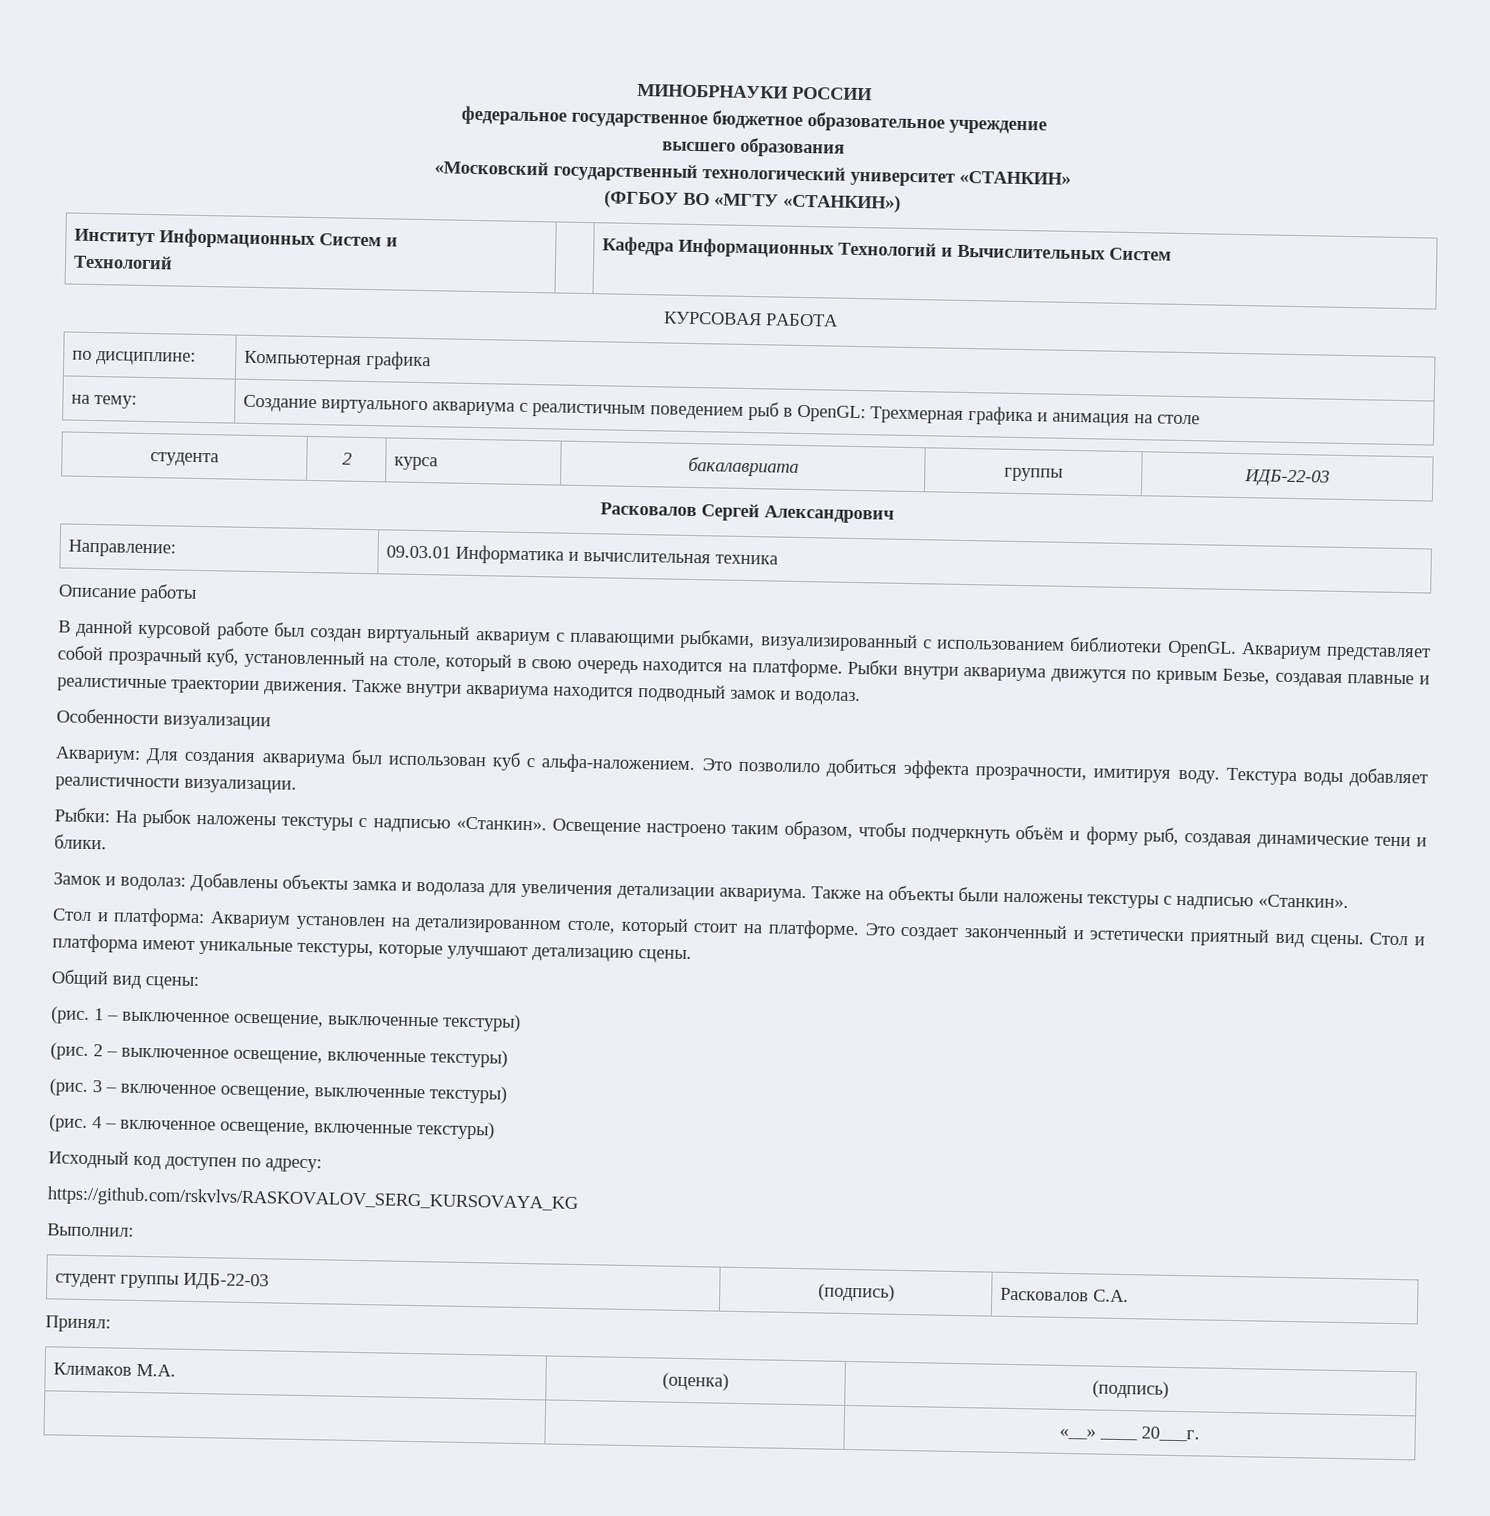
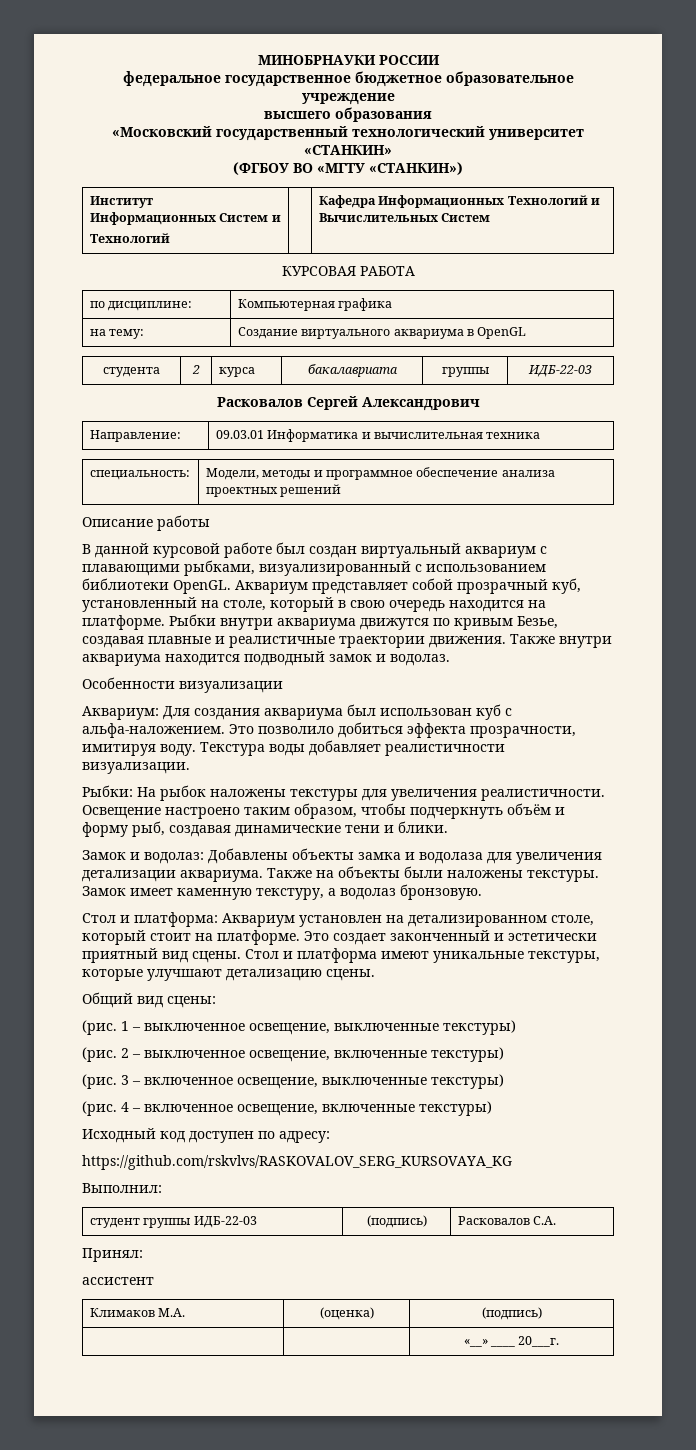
- на тему: | Создание виртуального аквариума с реалистичным поведением рыб в OpenGL: Трехмерная графика и анимация на столе
+ на тему: | Создание виртуального аквариума в OpenGL
+ специальность: | Модели, методы и программное обеспечение анализа проектных решений
- Рыбки: На рыбок наложены текстуры с надписью «Станкин».
+ Рыбки: На рыбок наложены текстуры для увеличения реалистичности.
- Также на объекты были наложены текстуры с надписью «Станкин».
+ Также на объекты были наложены текстуры. Замок имеет каменную текстуру, а водолаз бронзовую.
+ ассистент

